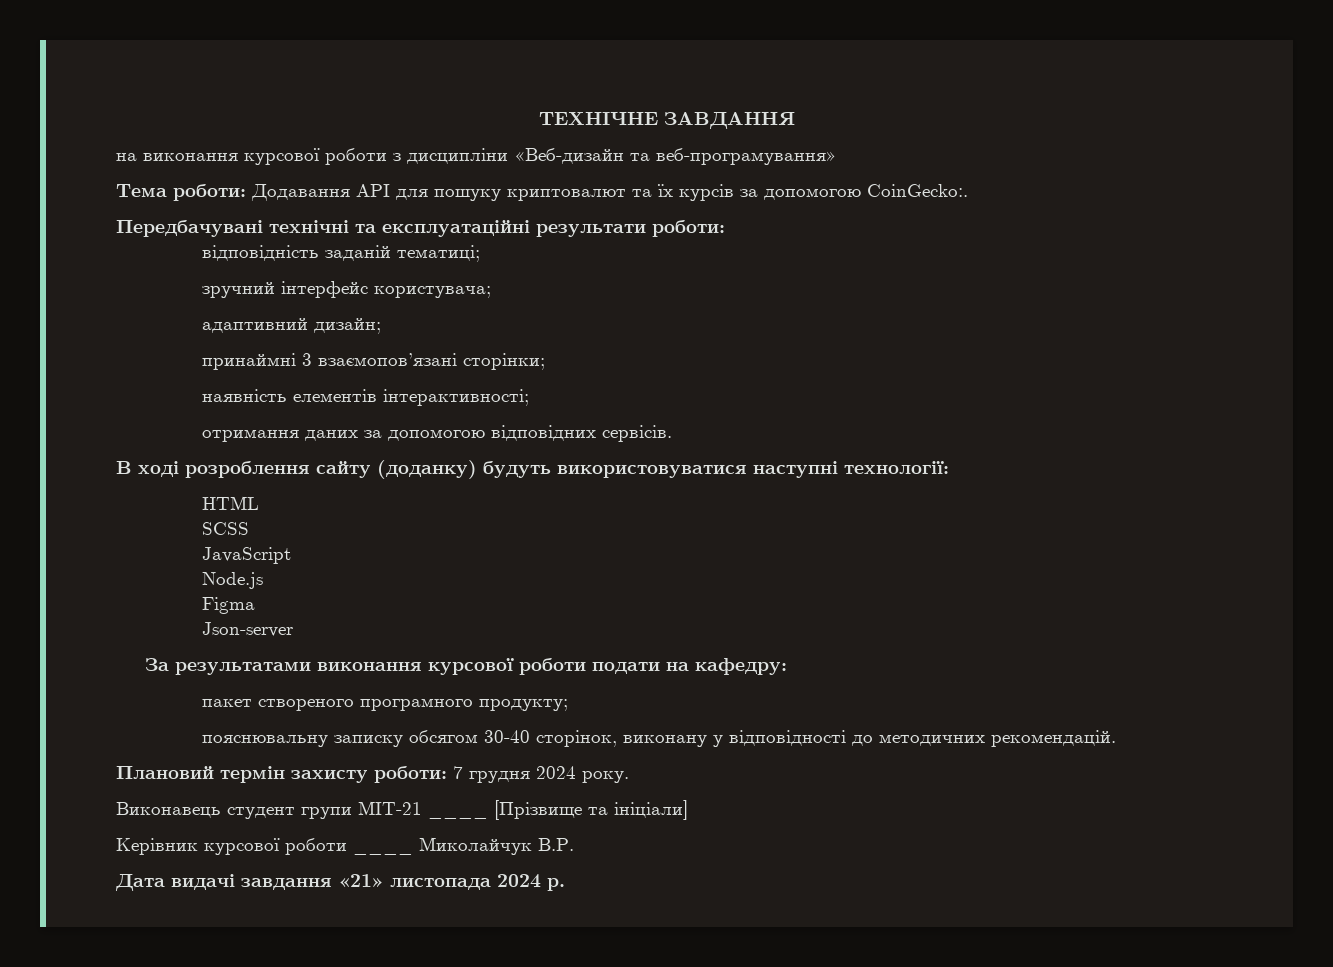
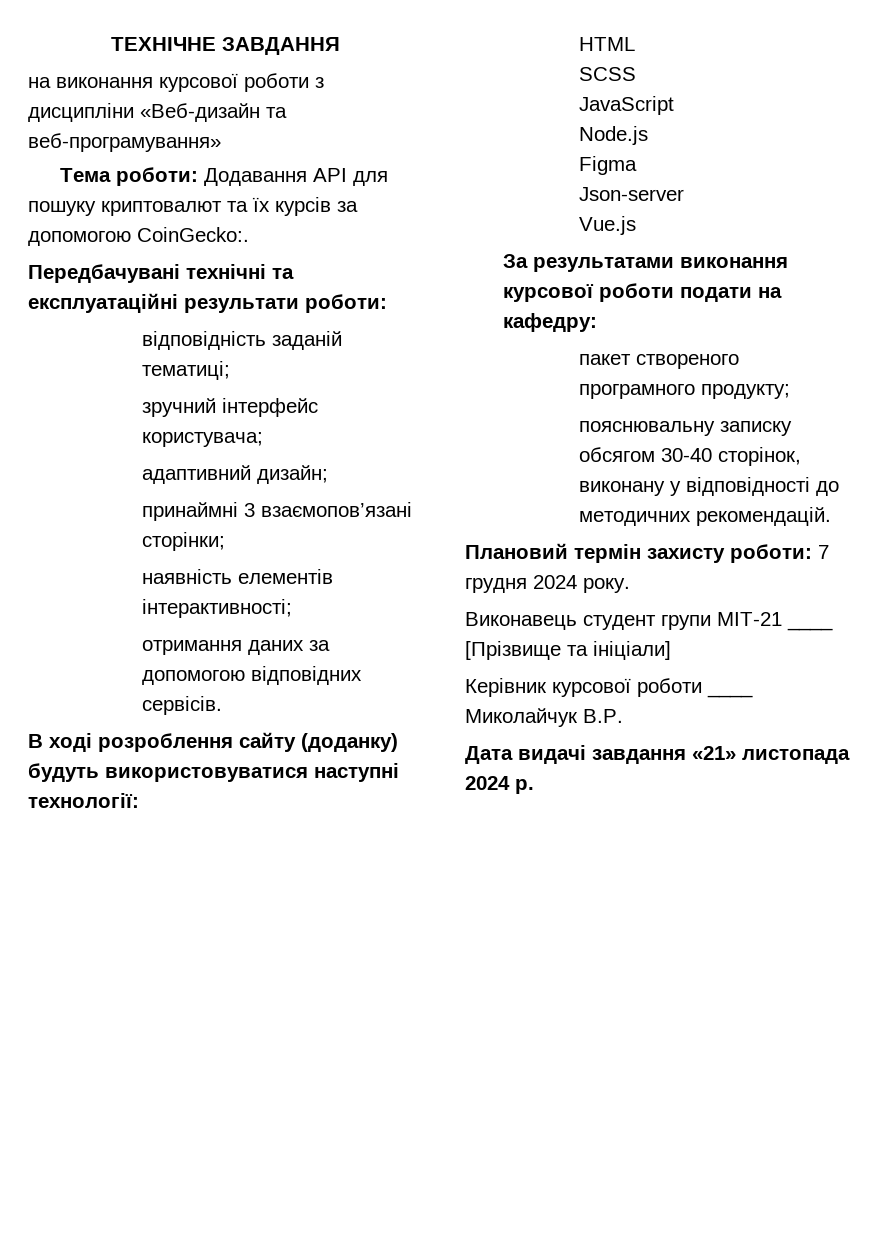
+ Vue.js

